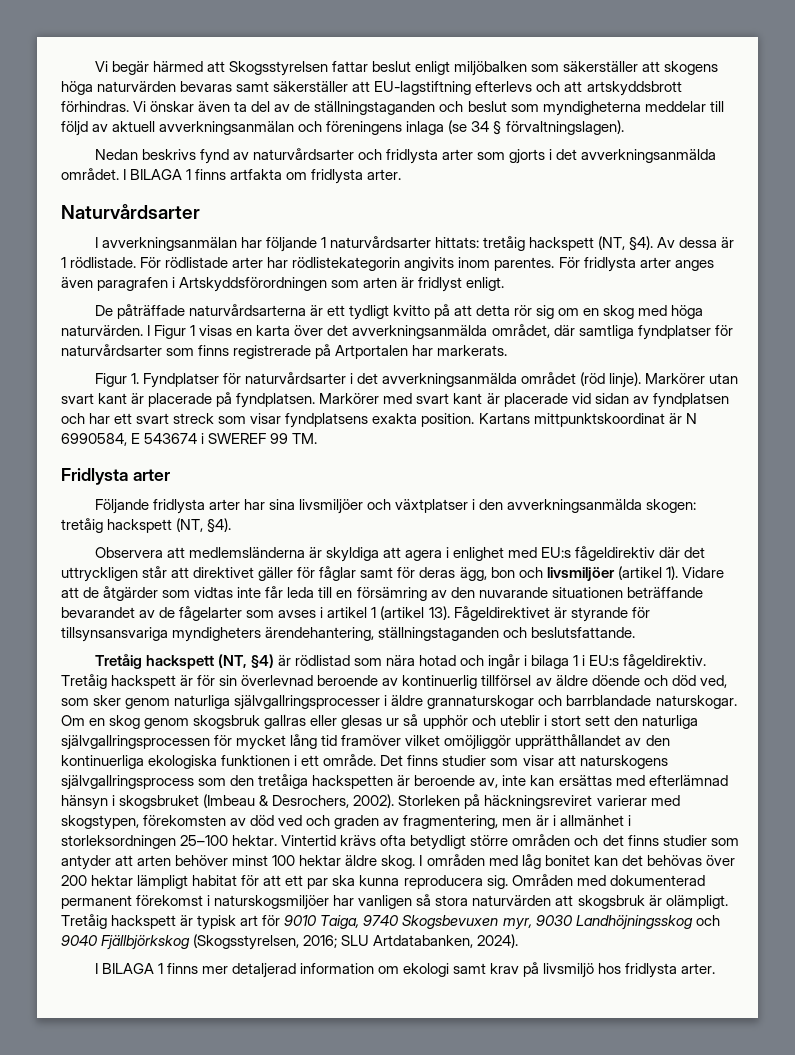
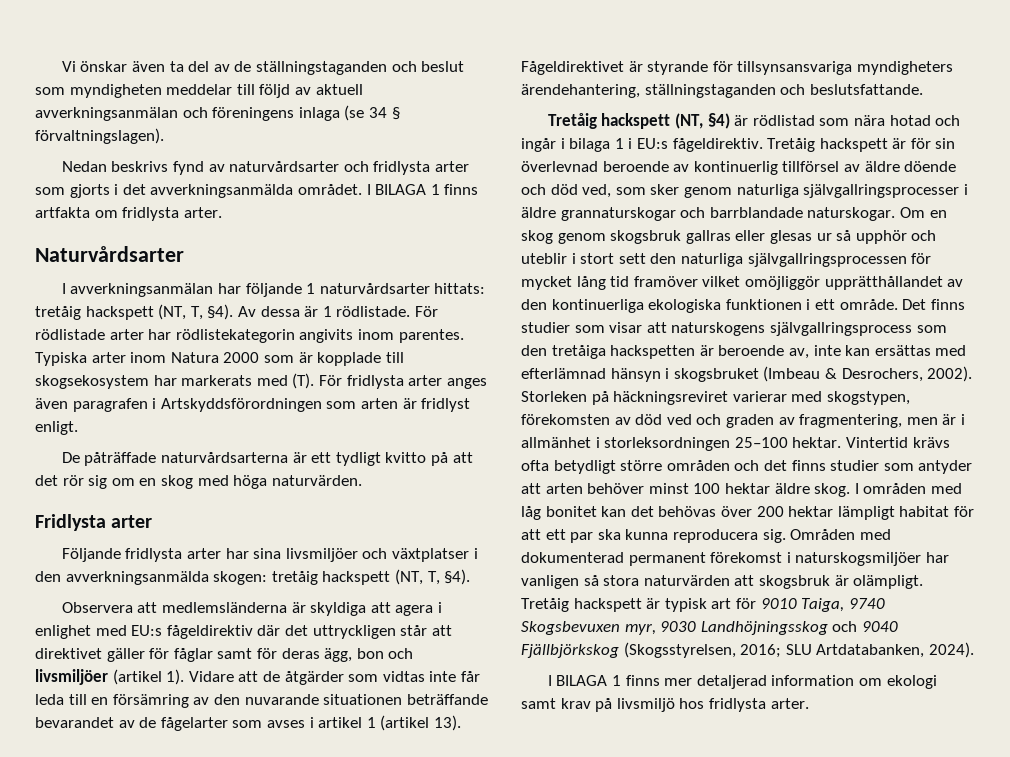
- Vi begär härmed att Skogsstyrelsen fattar beslut enligt miljöbalken som säkerställer att skogens höga naturvärden bevaras samt säkerställer att EU-lagstiftning efterlevs och att artskyddsbrott förhindras. Vi önskar även ta del av de ställningstaganden och beslut som myndigheterna meddelar till följd av aktuell avverkningsanmälan och föreningens inlaga (se 34 § förvaltningslagen).
+ Vi önskar även ta del av de ställningstaganden och beslut som myndigheten meddelar till följd av aktuell avverkningsanmälan och föreningens inlaga (se 34 § förvaltningslagen).
- I avverkningsanmälan har följande 1 naturvårdsarter hittats: tretåig hackspett (NT, §4).
+ I avverkningsanmälan har följande 1 naturvårdsarter hittats: tretåig hackspett (NT, T, §4).
- För fridlysta arter anges även paragrafen i Artskyddsförordningen som arten är fridlyst enligt.
+ Typiska arter inom Natura 2000 som är kopplade till skogsekosystem har markerats med (T). För fridlysta arter anges även paragrafen i Artskyddsförordningen som arten är fridlyst enligt.
- De påträffade naturvårdsarterna är ett tydligt kvitto på att detta rör sig om en skog med höga naturvärden. I Figur 1 visas en karta över det avverkningsanmälda området, där samtliga fyndplatser för naturvårdsarter som finns registrerade på Artportalen har markerats.
- Figur 1. Fyndplatser för naturvårdsarter i det avverkningsanmälda området (röd linje). Markörer utan svart kant är placerade på fyndplatsen. Markörer med svart kant är placerade vid sidan av fyndplatsen och har ett svart streck som visar fyndplatsens exakta position. Kartans mittpunktskoordinat är N 6990584, E 543674 i SWEREF 99 TM.
+ De påträffade naturvårdsarterna är ett tydligt kvitto på att det rör sig om en skog med höga naturvärden.
- Följande fridlysta arter har sina livsmiljöer och växtplatser i den avverkningsanmälda skogen: tretåig hackspett (NT, §4).
+ Följande fridlysta arter har sina livsmiljöer och växtplatser i den avverkningsanmälda skogen: tretåig hackspett (NT, T, §4).

